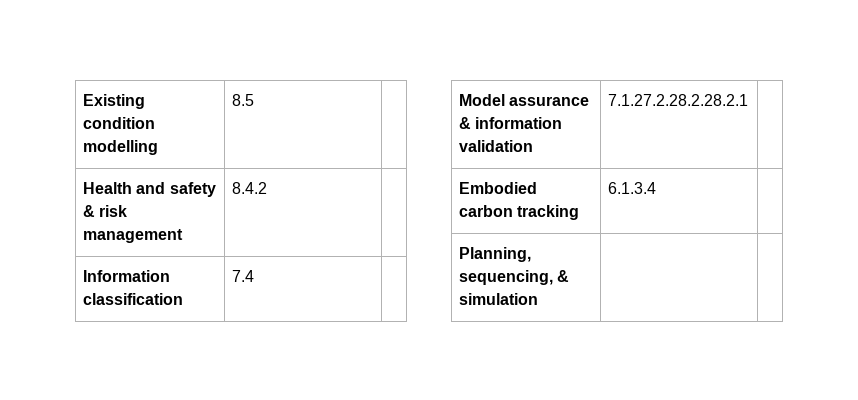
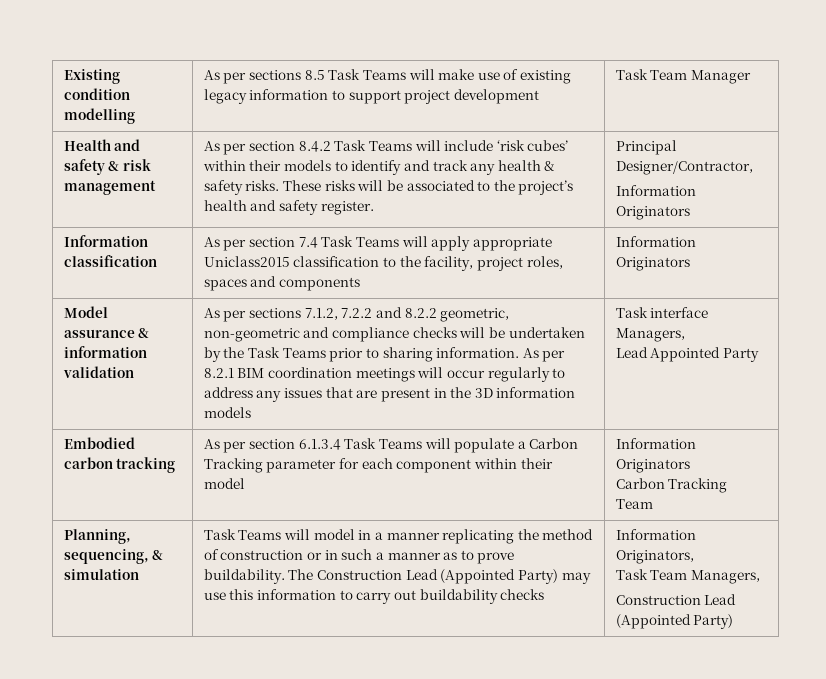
- Existing condition modelling | 8.5 |
+ Existing condition modelling | As per sections 8.5 Task Teams will make use of existing legacy information to support project development | Task Team Manager
- 8.4.2 |
- Information classification | 7.4 |
+ As per section 8.4.2 Task Teams will include ‘risk cubes’ within their models to identify and track any health & safety risks. These risks will be associated to the project’s health and safety register. | Principal Designer/Contractor,
+ Information Originators
+ Information classification | As per section 7.4 Task Teams will apply appropriate Uniclass2015 classification to the facility, project roles, spaces and components | Information Originators
- 7.1.27.2.28.2.28.2.1 |
- Embodied carbon tracking | 6.1.3.4 |
- Planning, sequencing, & simulation | |
+ As per sections 7.1.2, 7.2.2 and 8.2.2 geometric, non-geometric and compliance checks will be undertaken by the Task Teams prior to sharing information. As per 8.2.1 BIM coordination meetings will occur regularly to address any issues that are present in the 3D information models | Task interface Managers,
+ Lead Appointed Party
+ Embodied carbon tracking | As per section 6.1.3.4 Task Teams will populate a Carbon Tracking parameter for each component within their model | Information Originators
+ Carbon Tracking Team
+ Planning, sequencing, & simulation | Task Teams will model in a manner replicating the method of construction or in such a manner as to prove buildability. The Construction Lead (Appointed Party) may use this information to carry out buildability checks | Information Originators,
+ Task Team Managers,
+ Construction Lead (Appointed Party)

